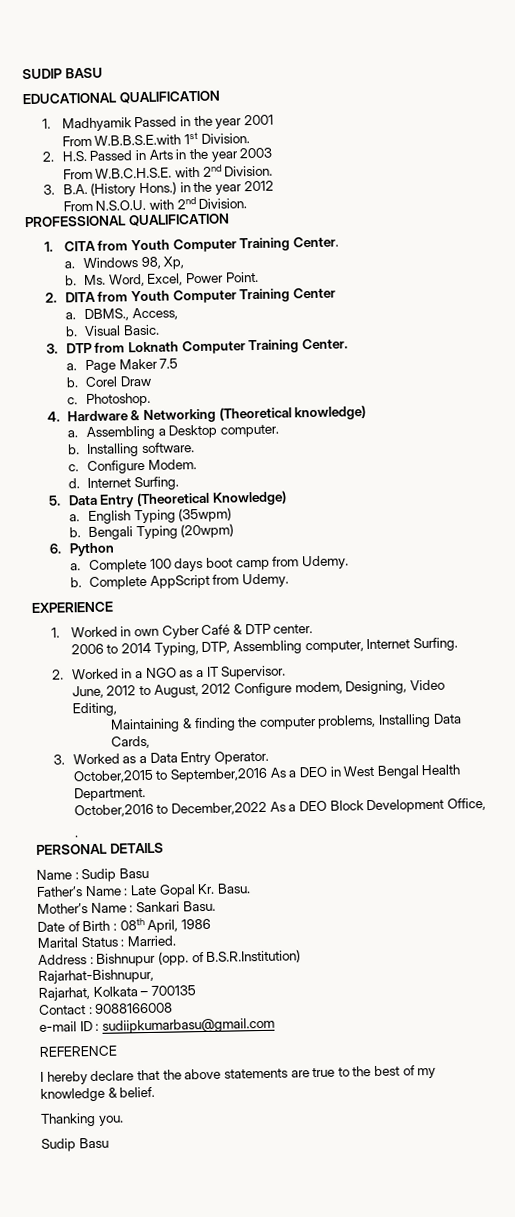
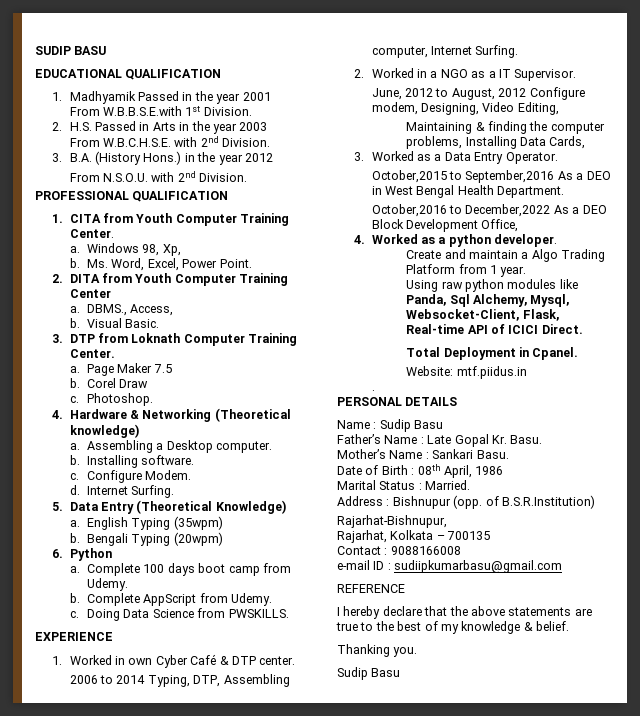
+ c. Doing Data Science from PWSKILLS.
+ 4. Worked as a python developer.
+ Create and maintain a Algo Trading Platform from 1 year.
+ Using raw python modules like Panda, Sql Alchemy, Mysql, Websocket-Client, Flask, Real-time API of ICICI Direct.
+ Total Deployment in Cpanel.
+ Website: mtf.piidus.in

